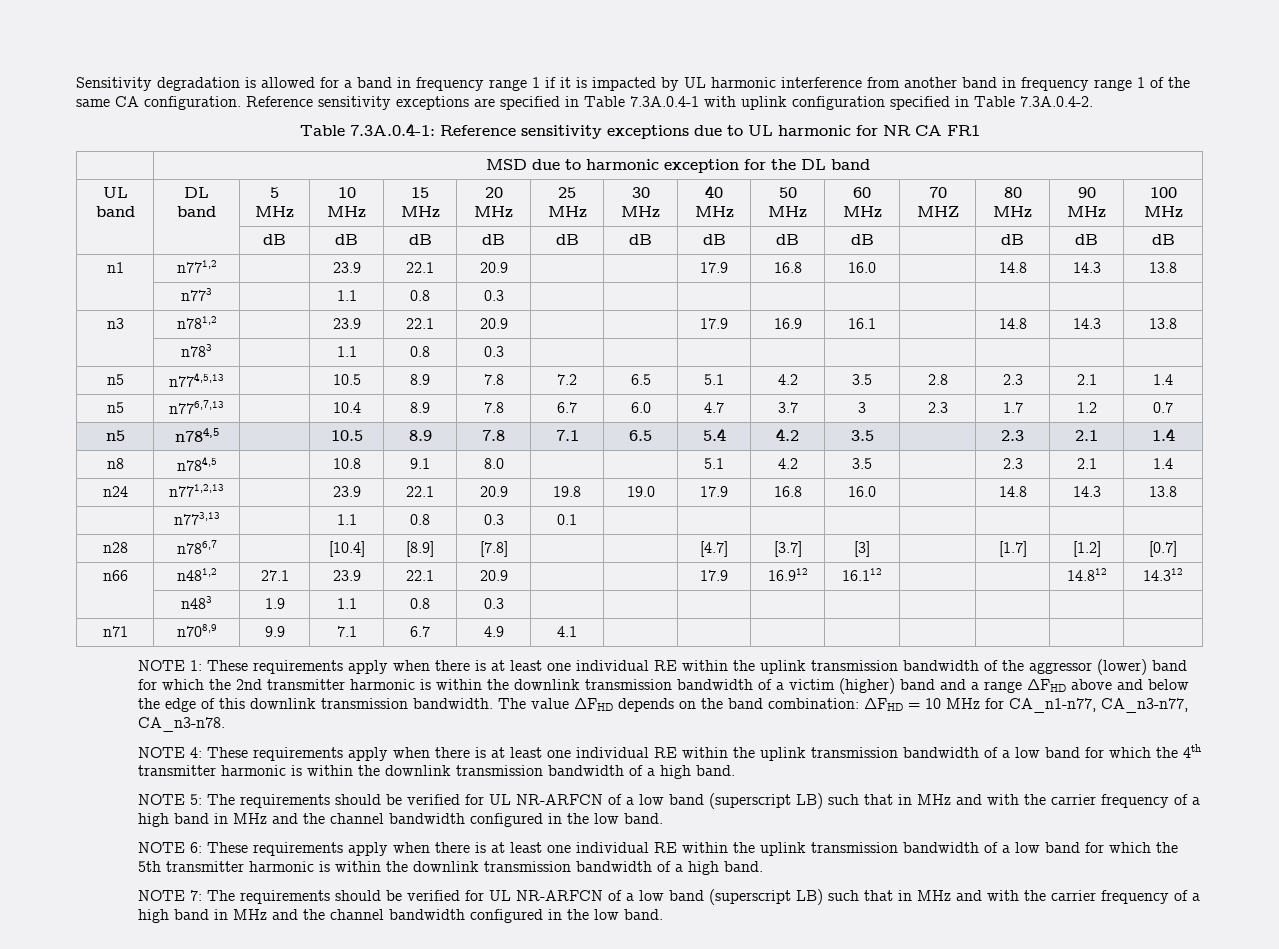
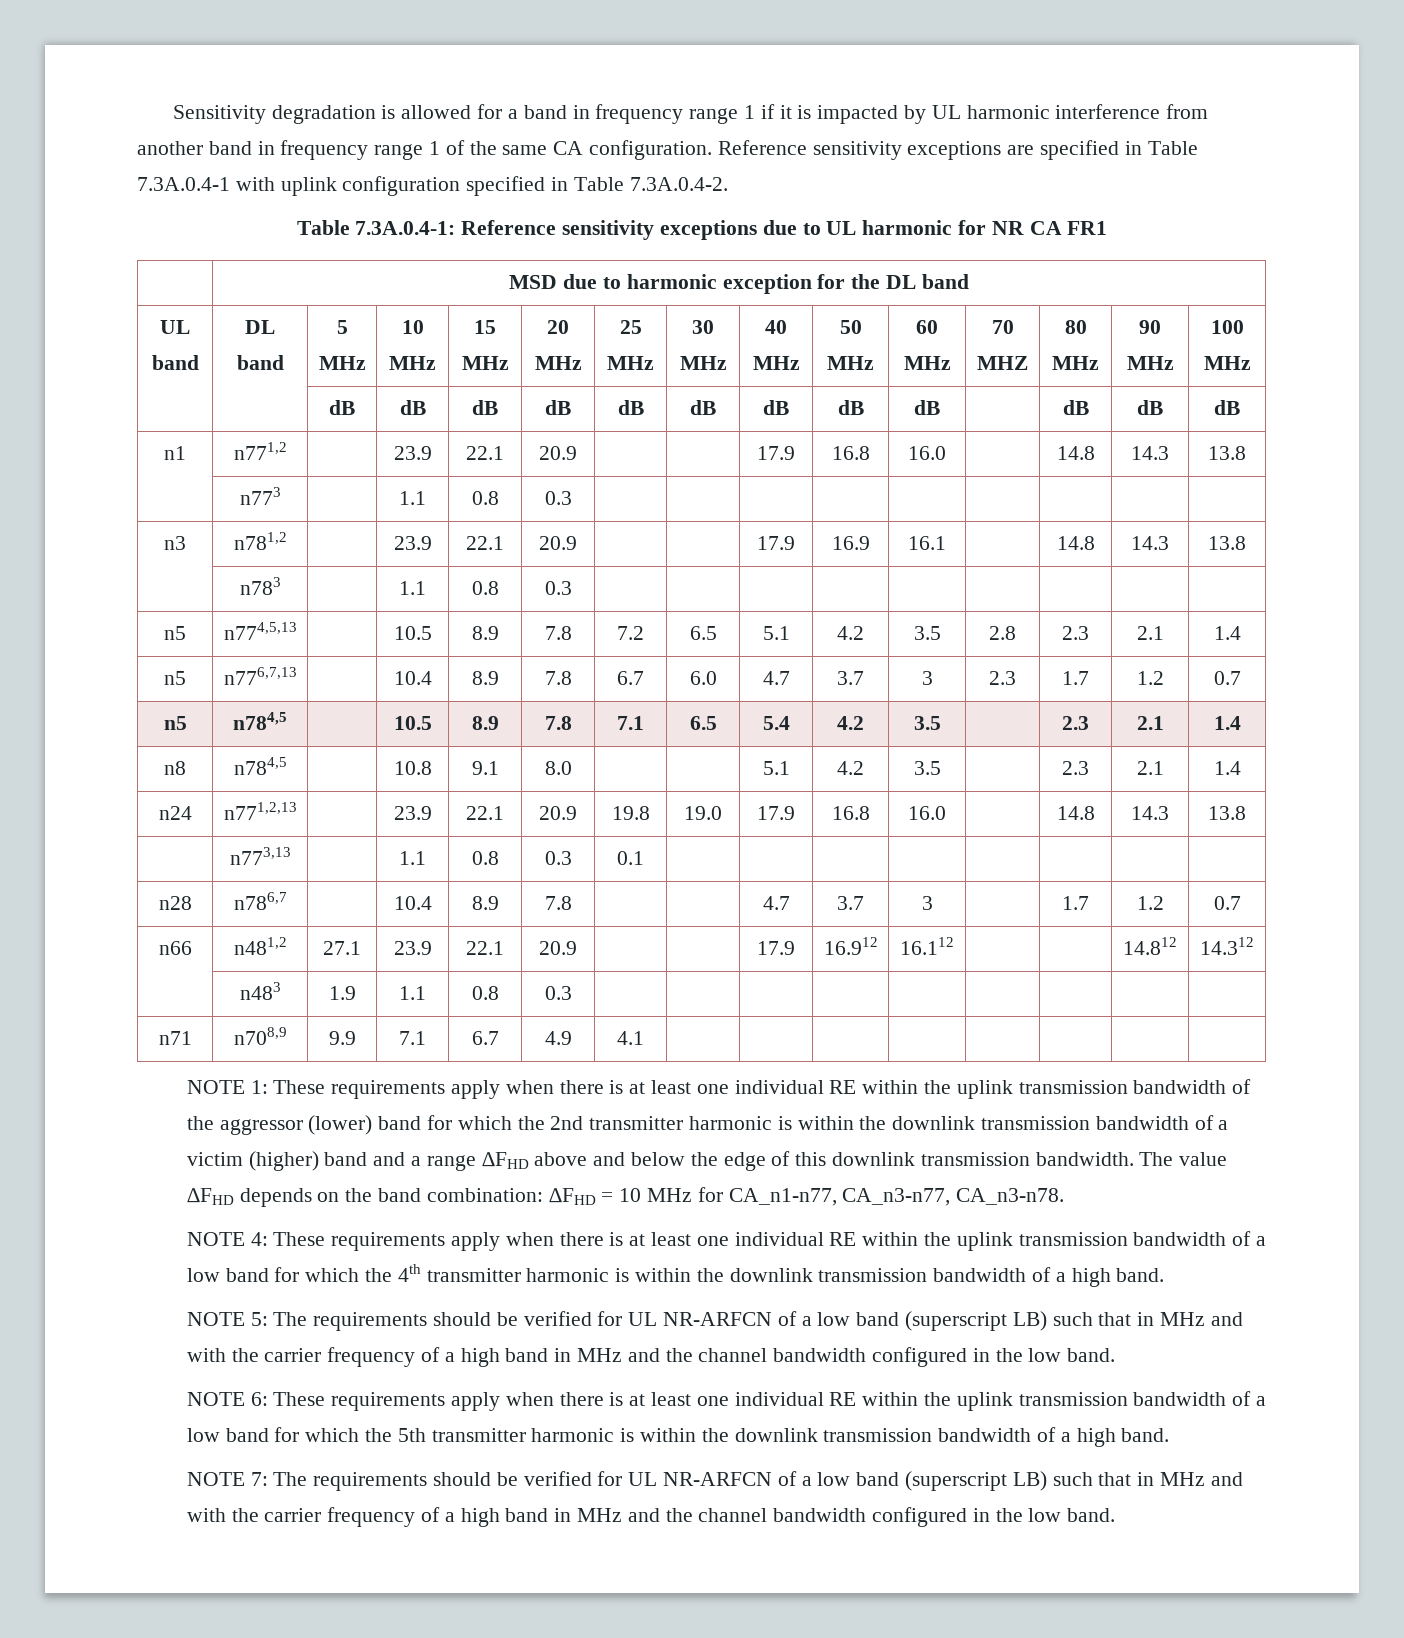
- n28 | n786,7 | | [10.4] | [8.9] | [7.8] | | | [4.7] | [3.7] | [3] | | [1.7] | [1.2] | [0.7]
+ n28 | n786,7 | | 10.4 | 8.9 | 7.8 | | | 4.7 | 3.7 | 3 | | 1.7 | 1.2 | 0.7

